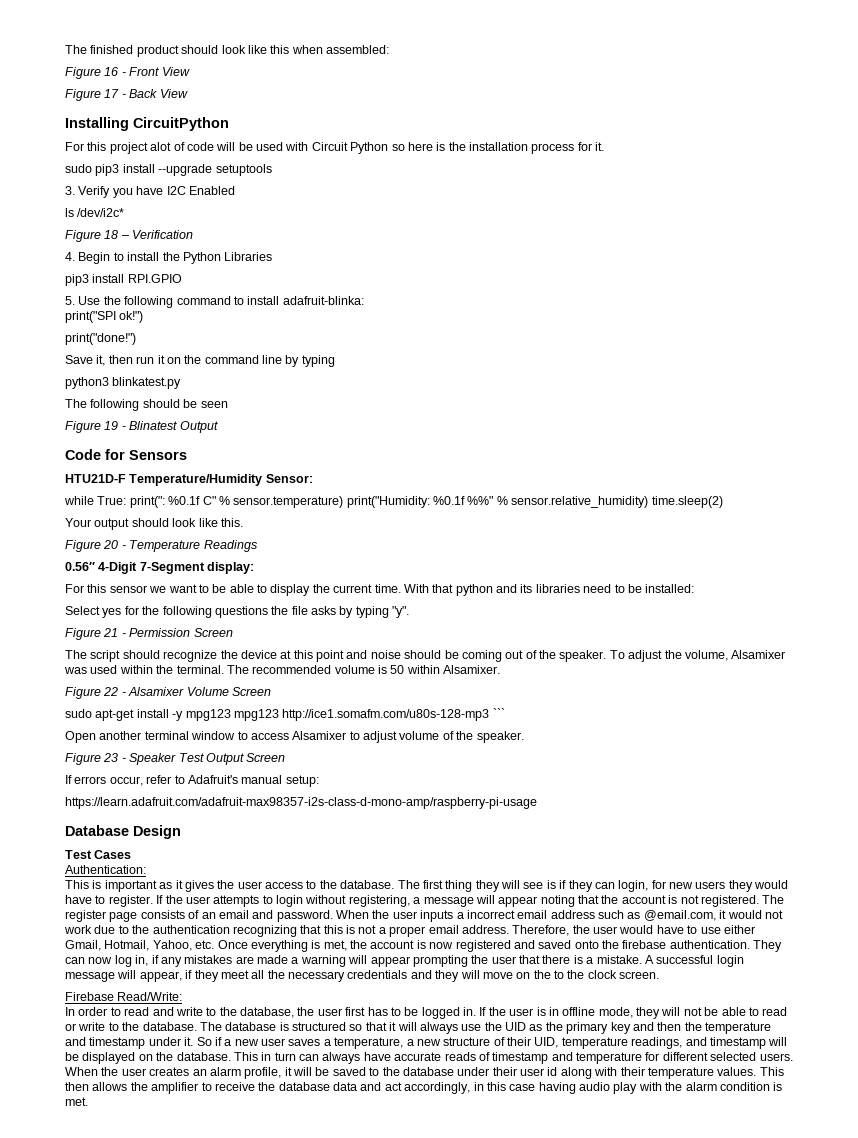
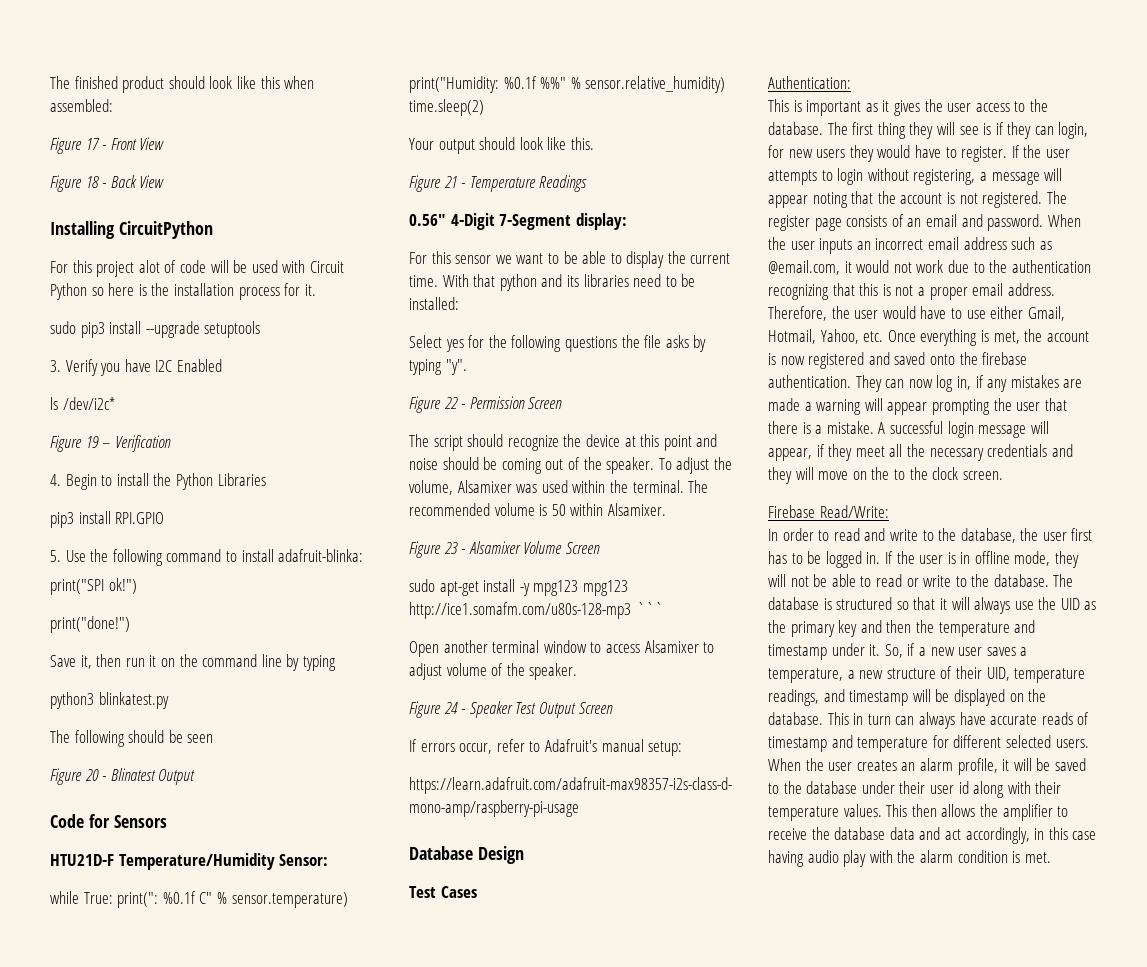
- Figure 16 - Front View
+ Figure 17 - Front View
- Figure 17 - Back View
+ Figure 18 - Back View
- Figure 18 – Verification
+ Figure 19 – Verification
- Figure 19 - Blinatest Output
+ Figure 20 - Blinatest Output
- Figure 20 - Temperature Readings
+ Figure 21 - Temperature Readings
- Figure 21 - Permission Screen
+ Figure 22 - Permission Screen
- Figure 22 - Alsamixer Volume Screen
+ Figure 23 - Alsamixer Volume Screen
- Figure 23 - Speaker Test Output Screen
+ Figure 24 - Speaker Test Output Screen
- When the user inputs a incorrect email address such as @email.com, it would not work due to the authentication recognizing that this is not a proper email address.
+ When the user inputs an incorrect email address such as @email.com, it would not work due to the authentication recognizing that this is not a proper email address.
- So if a new user saves a temperature, a new structure of their UID, temperature readings, and timestamp will be displayed on the database.
+ So, if a new user saves a temperature, a new structure of their UID, temperature readings, and timestamp will be displayed on the database.

